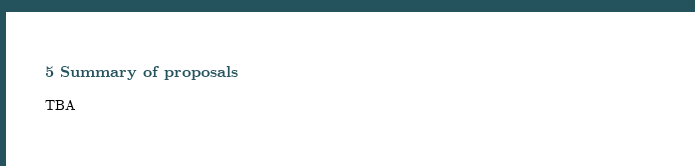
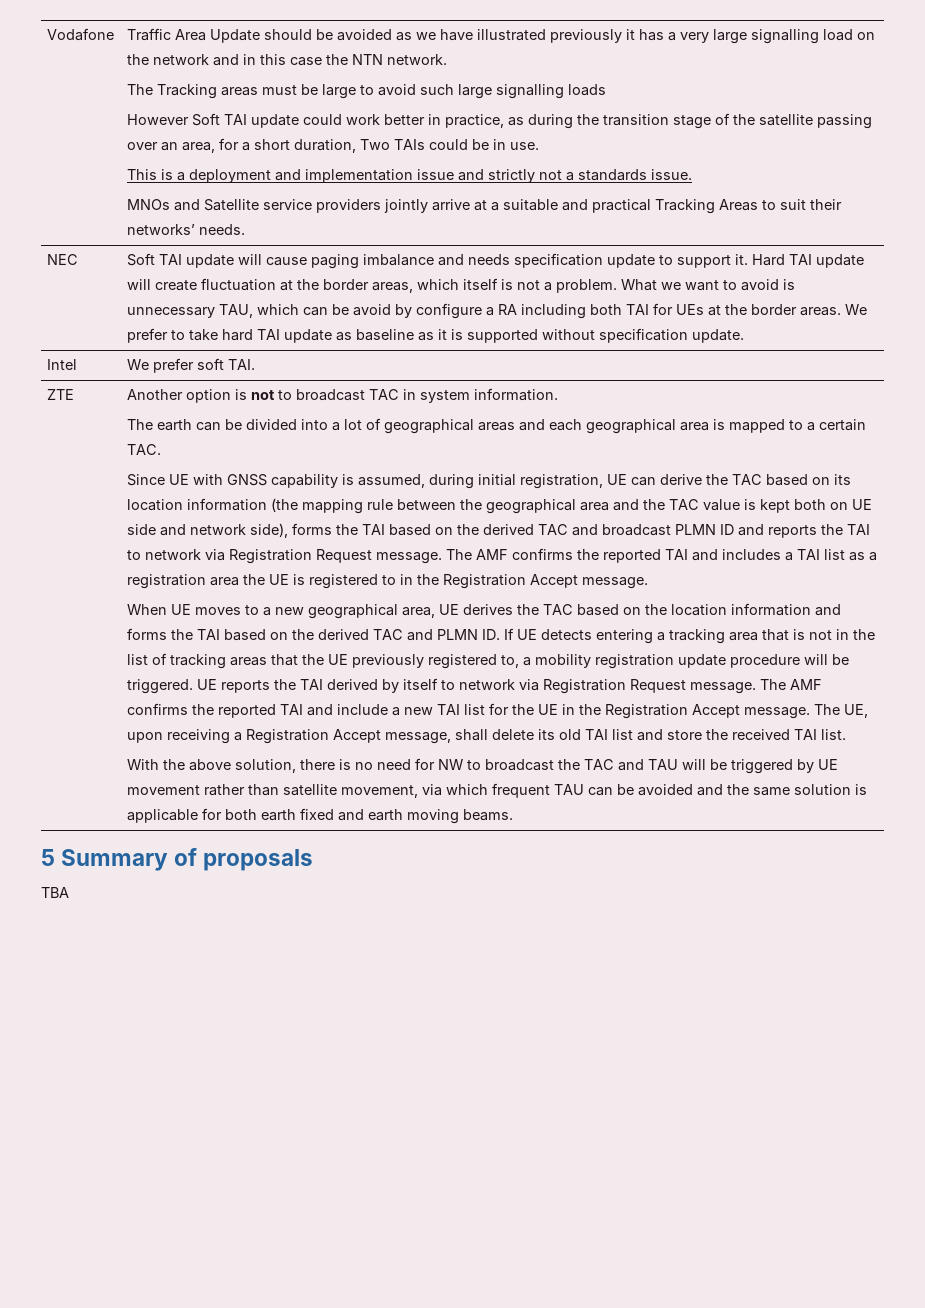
+ Vodafone | Traffic Area Update should be avoided as we have illustrated previously it has a very large signalling load on the network and in this case the NTN network.
+ The Tracking areas must be large to avoid such large signalling loads
+ However Soft TAI update could work better in practice, as during the transition stage of the satellite passing over an area, for a short duration, Two TAIs could be in use.
+ This is a deployment and implementation issue and strictly not a standards issue.
+ MNOs and Satellite service providers jointly arrive at a suitable and practical Tracking Areas to suit their networks’ needs.
+ NEC | Soft TAI update will cause paging imbalance and needs specification update to support it. Hard TAI update will create fluctuation at the border areas, which itself is not a problem. What we want to avoid is unnecessary TAU, which can be avoid by configure a RA including both TAI for UEs at the border areas. We prefer to take hard TAI update as baseline as it is supported without specification update.
+ Intel | We prefer soft TAI.
+ ZTE | Another option is not to broadcast TAC in system information.
+ The earth can be divided into a lot of geographical areas and each geographical area is mapped to a certain TAC.
+ Since UE with GNSS capability is assumed, during initial registration, UE can derive the TAC based on its location information (the mapping rule between the geographical area and the TAC value is kept both on UE side and network side), forms the TAI based on the derived TAC and broadcast PLMN ID and reports the TAI to network via Registration Request message. The AMF confirms the reported TAI and includes a TAI list as a registration area the UE is registered to in the Registration Accept message.
+ When UE moves to a new geographical area, UE derives the TAC based on the location information and forms the TAI based on the derived TAC and PLMN ID. If UE detects entering a tracking area that is not in the list of tracking areas that the UE previously registered to, a mobility registration update procedure will be triggered. UE reports the TAI derived by itself to network via Registration Request message. The AMF confirms the reported TAI and include a new TAI list for the UE in the Registration Accept message. The UE, upon receiving a Registration Accept message, shall delete its old TAI list and store the received TAI list.
+ With the above solution, there is no need for NW to broadcast the TAC and TAU will be triggered by UE movement rather than satellite movement, via which frequent TAU can be avoided and the same solution is applicable for both earth fixed and earth moving beams.

